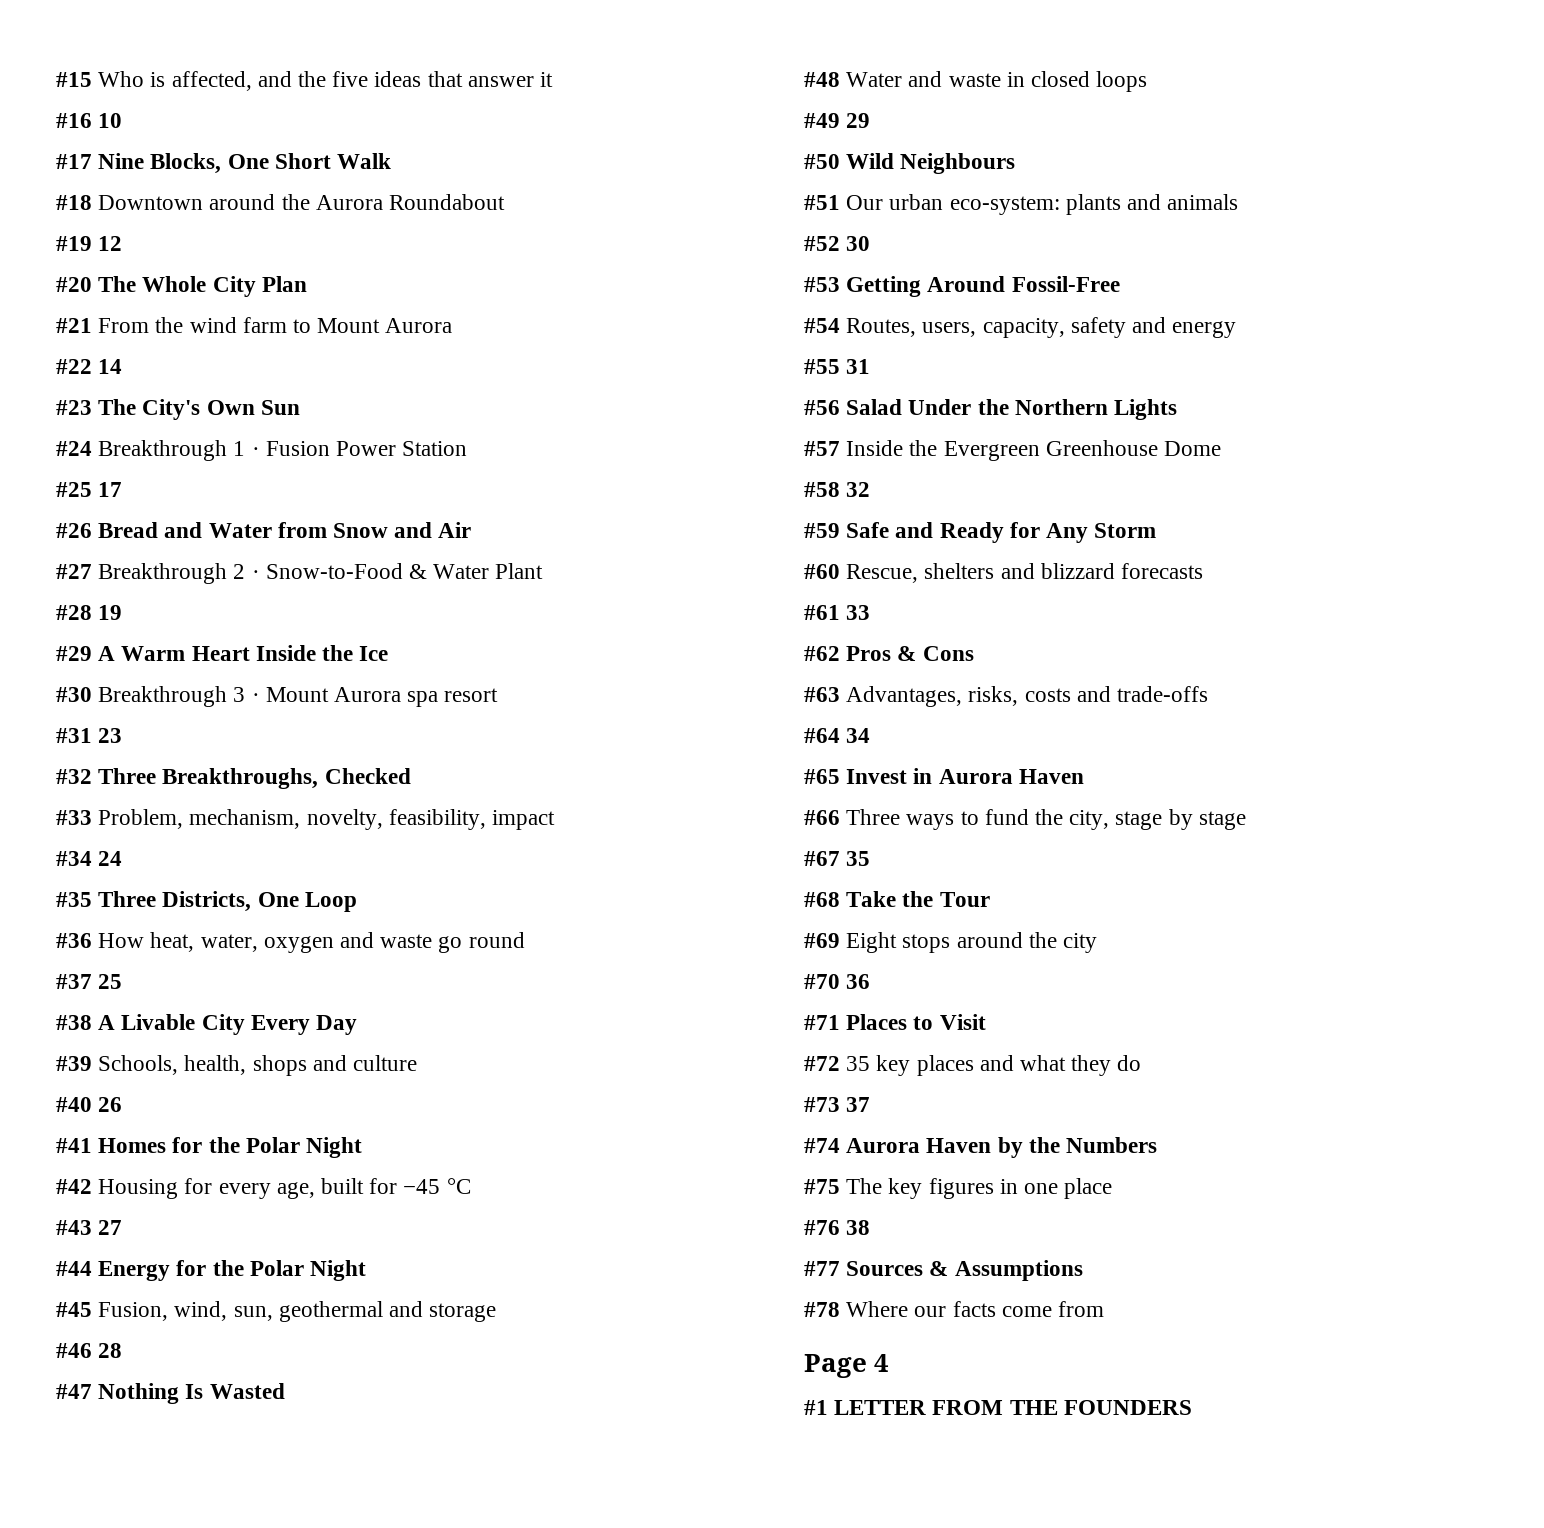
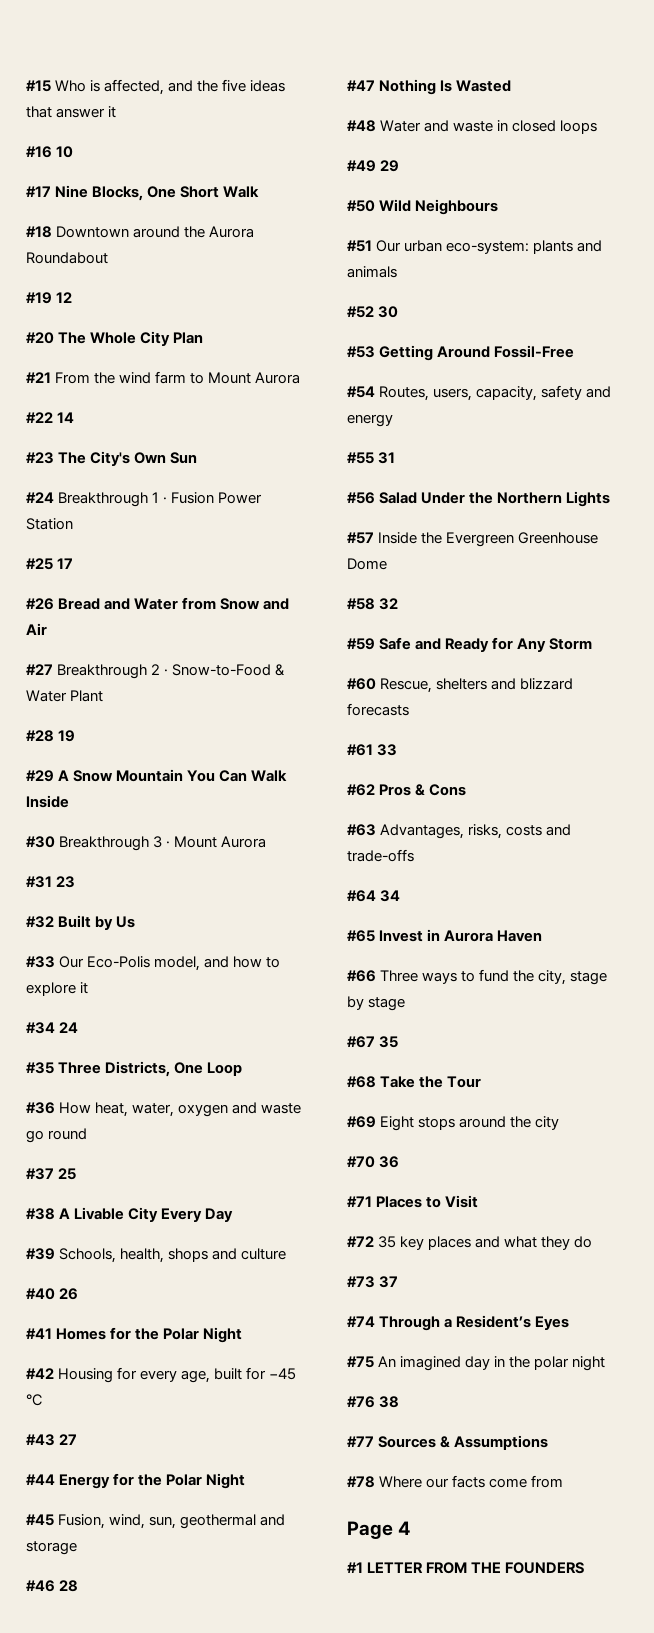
- #29 A Warm Heart Inside the Ice
+ #29 A Snow Mountain You Can Walk Inside
- #30 Breakthrough 3 · Mount Aurora spa resort
+ #30 Breakthrough 3 · Mount Aurora
- #32 Three Breakthroughs, Checked
- #33 Problem, mechanism, novelty, feasibility, impact
+ #32 Built by Us
+ #33 Our Eco-Polis model, and how to explore it
- #74 Aurora Haven by the Numbers
- #75 The key figures in one place
+ #74 Through a Resident’s Eyes
+ #75 An imagined day in the polar night

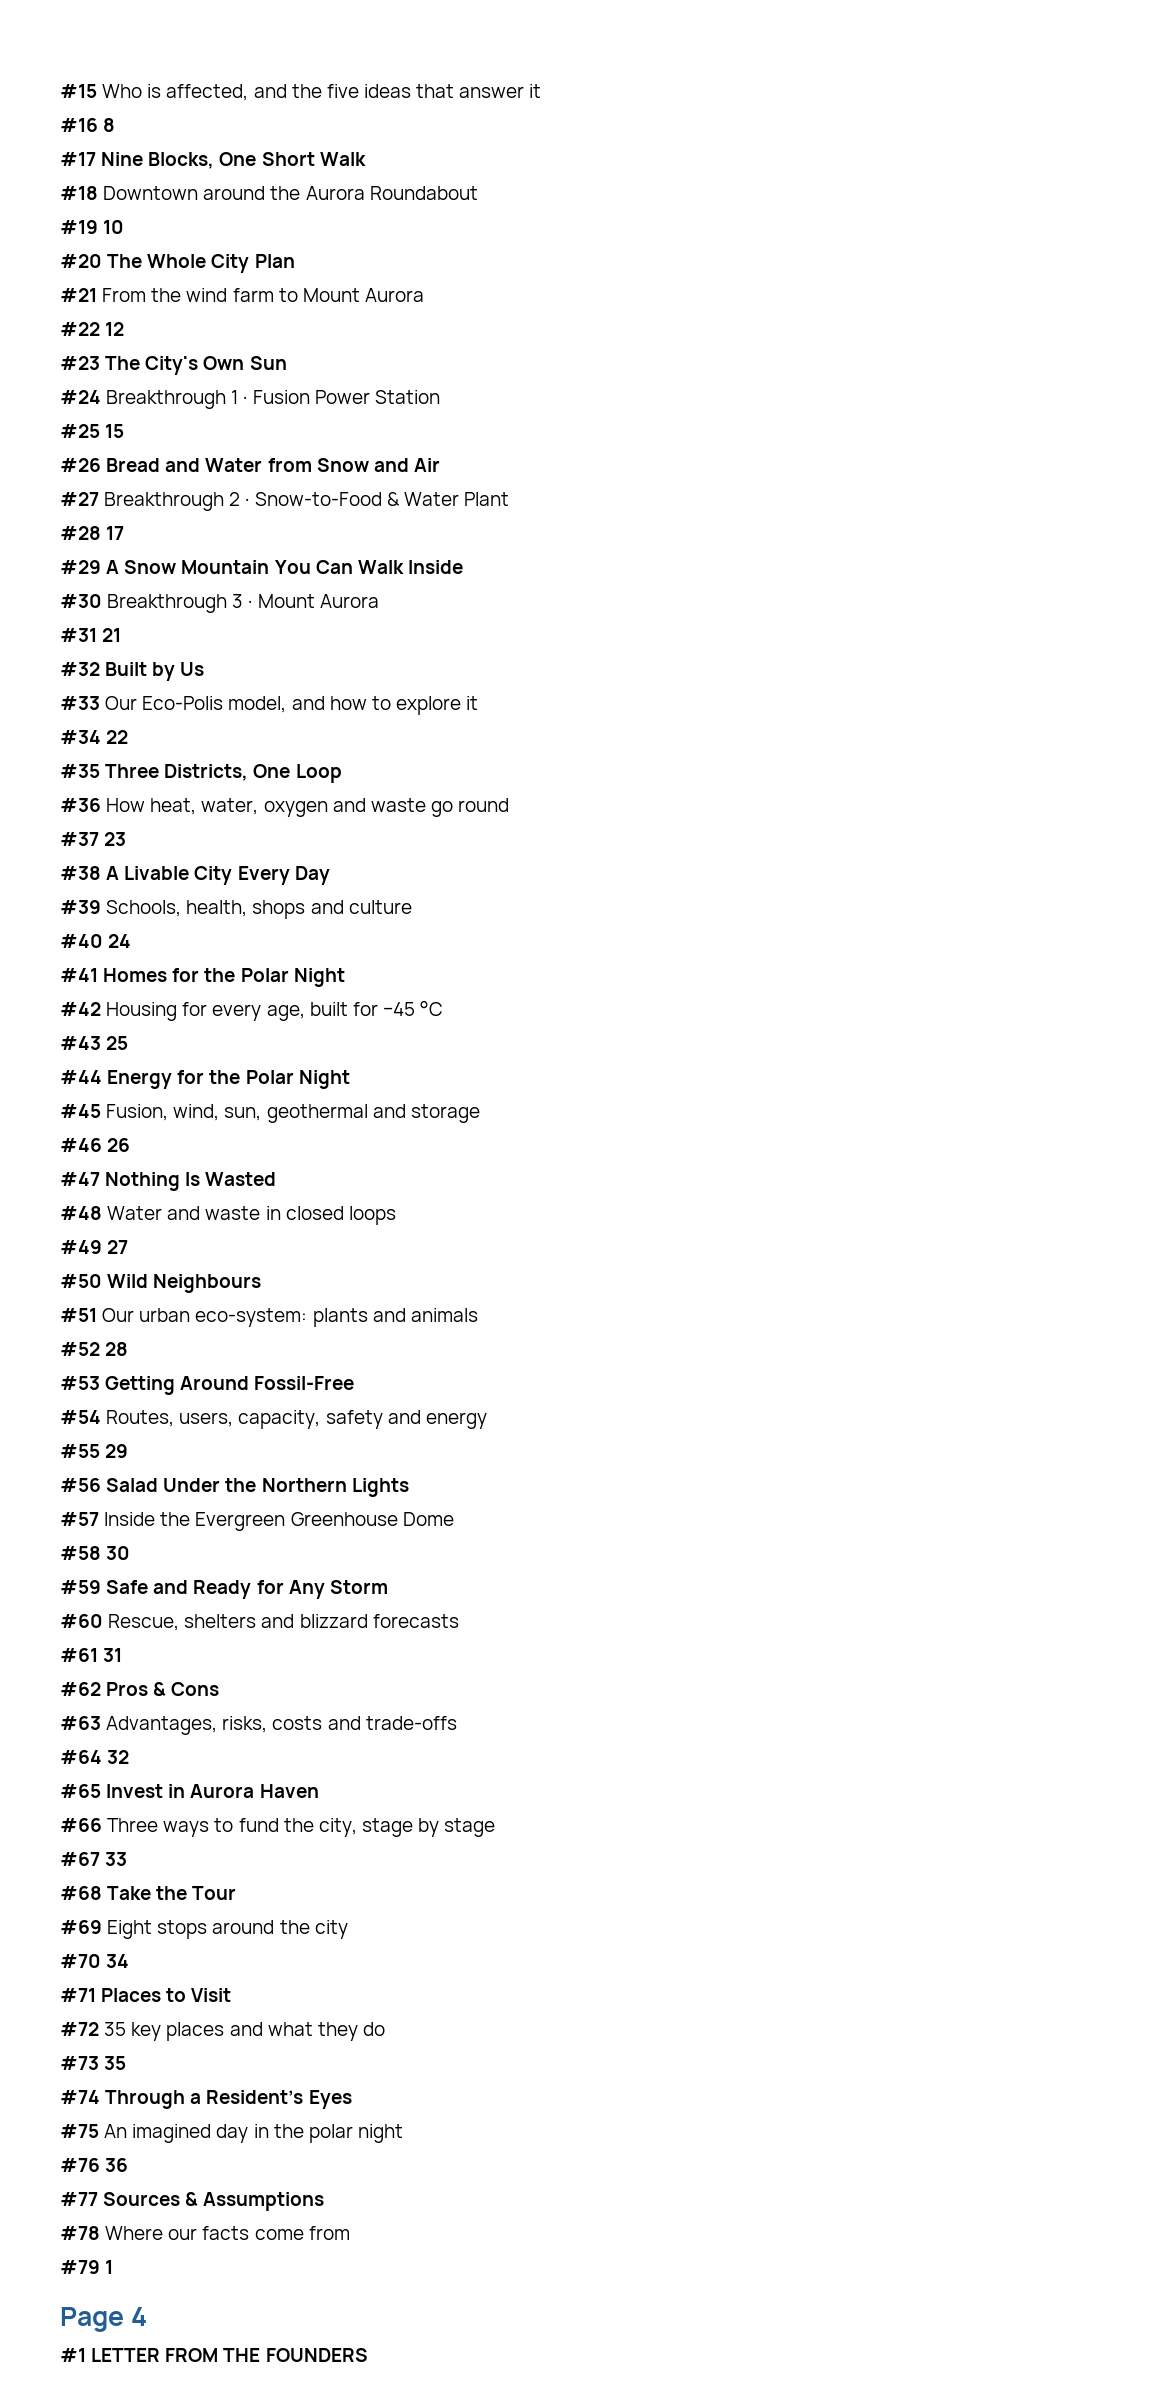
- #16 10
+ #16 8
- #19 12
+ #19 10
- #22 14
+ #22 12
- #25 17
+ #25 15
- #28 19
+ #28 17
- #31 23
+ #31 21
- #34 24
+ #34 22
- #37 25
+ #37 23
- #40 26
+ #40 24
- #43 27
+ #43 25
- #46 28
+ #46 26
- #49 29
+ #49 27
- #52 30
+ #52 28
- #55 31
+ #55 29
- #58 32
+ #58 30
- #61 33
+ #61 31
- #64 34
+ #64 32
- #67 35
+ #67 33
- #70 36
+ #70 34
- #73 37
+ #73 35
- #76 38
+ #76 36
+ #79 1

